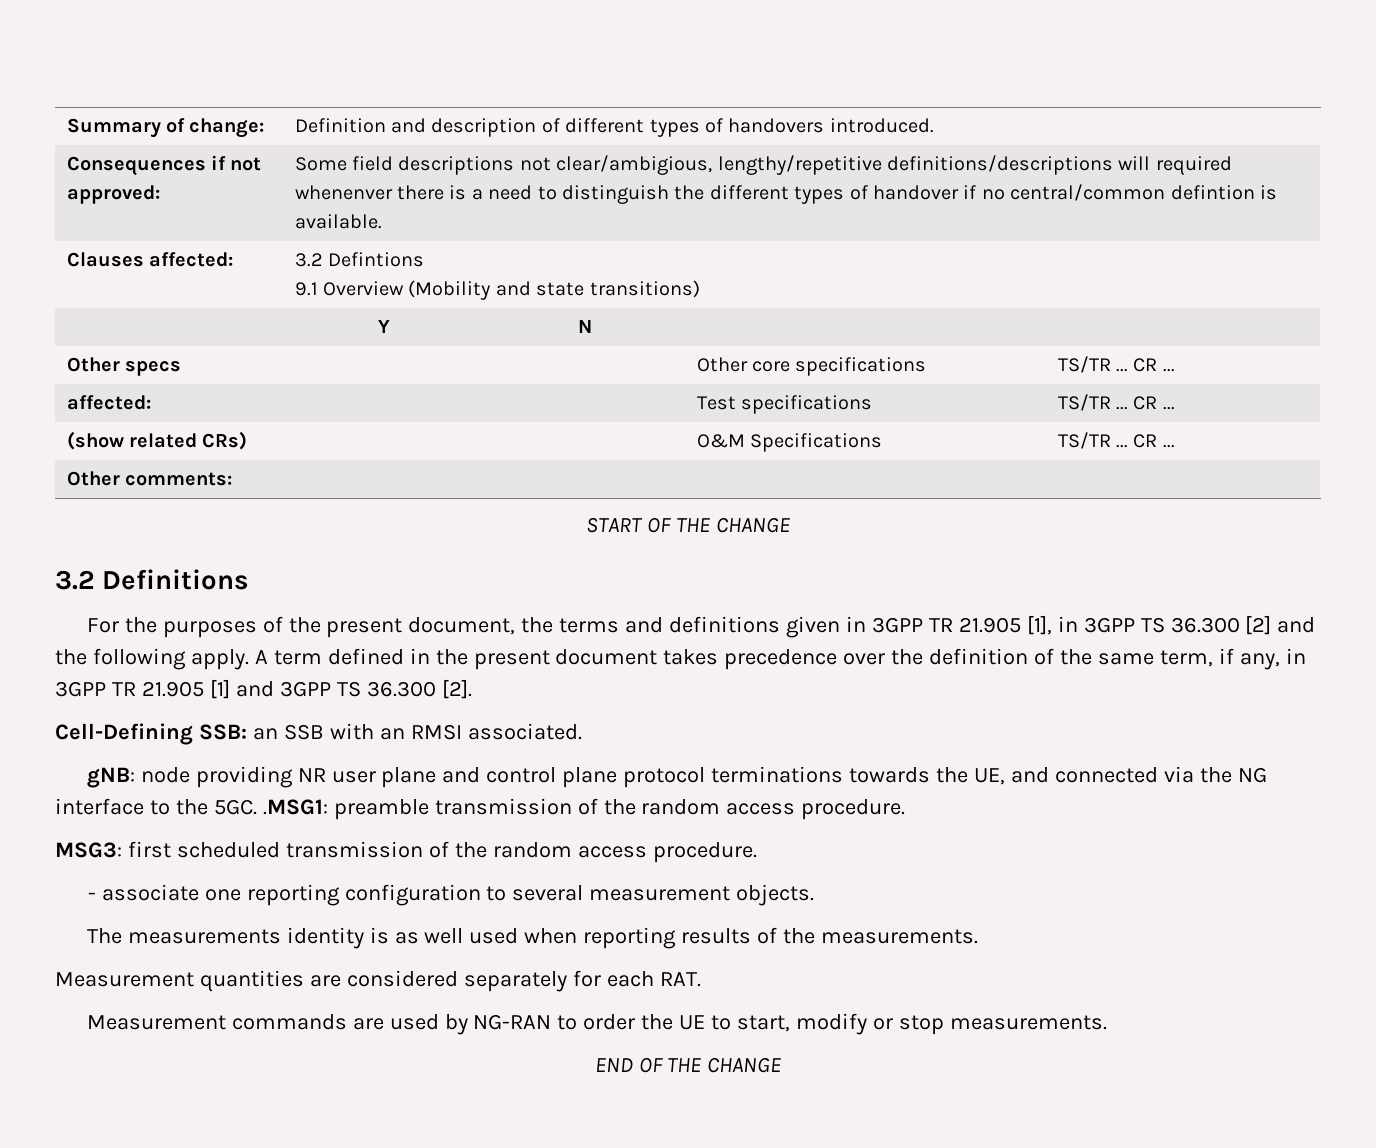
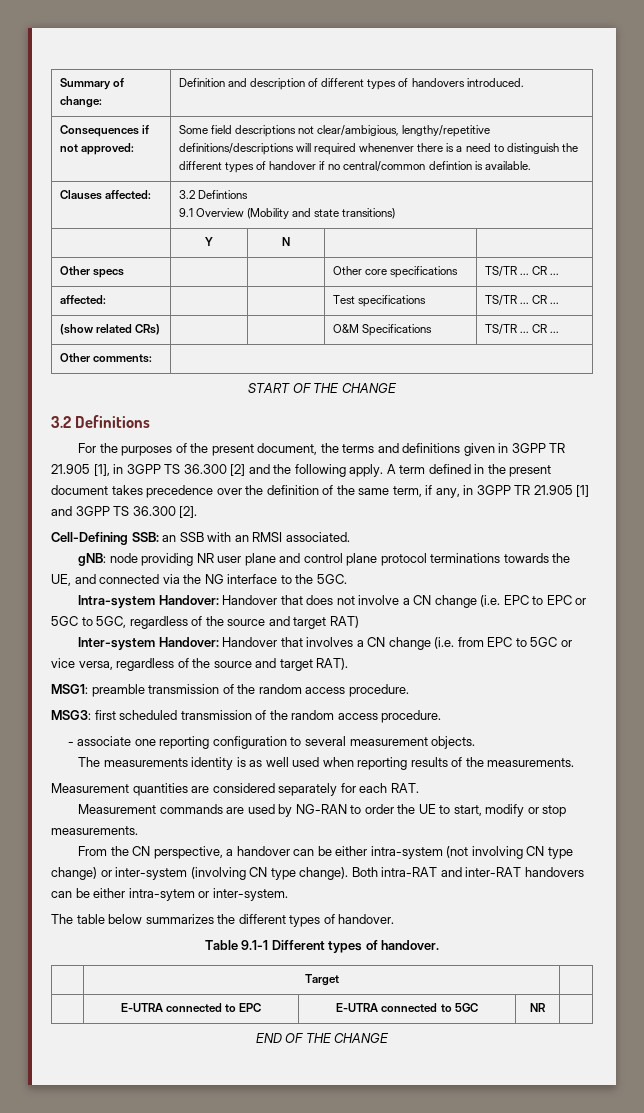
- gNB: node providing NR user plane and control plane protocol terminations towards the UE, and connected via the NG interface to the 5GC. .MSG1: preamble transmission of the random access procedure.
+ gNB: node providing NR user plane and control plane protocol terminations towards the UE, and connected via the NG interface to the 5GC.
+ Intra-system Handover: Handover that does not involve a CN change (i.e. EPC to EPC or 5GC to 5GC, regardless of the source and target RAT)
+ Inter-system Handover: Handover that involves a CN change (i.e. from EPC to 5GC or vice versa, regardless of the source and target RAT).
+ MSG1: preamble transmission of the random access procedure.
+ From the CN perspective, a handover can be either intra-system (not involving CN type change) or inter-system (involving CN type change). Both intra-RAT and inter-RAT handovers can be either intra-sytem or inter-system.
+ The table below summarizes the different types of handover.
+ Table 9.1-1 Different types of handover.
+ | Target |
+ | E-UTRA connected to EPC | E-UTRA connected to 5GC | NR |

